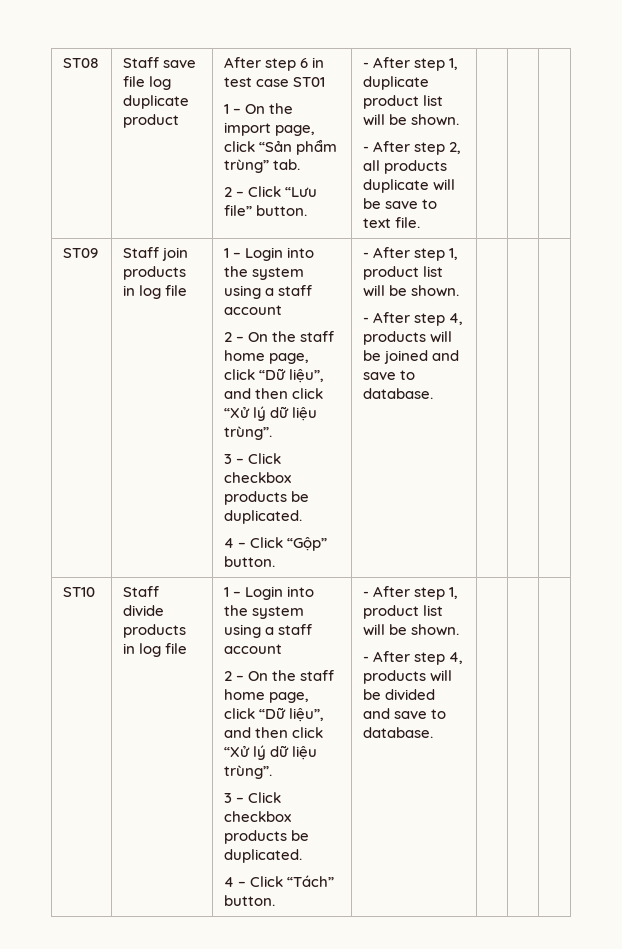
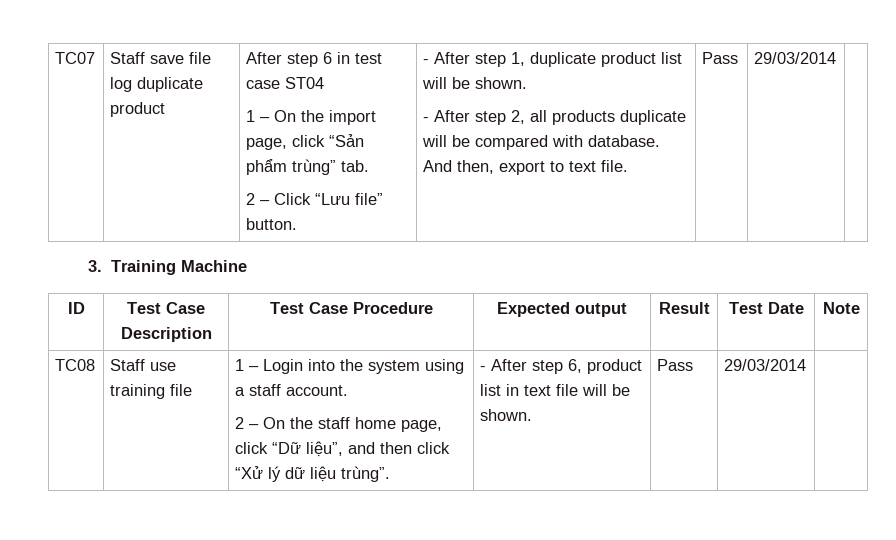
- ST08
+ TC07
- After step 6 in test case ST01
+ After step 6 in test case ST04
- - After step 2, all products duplicate will be save to text file. | | |
- ST09 | Staff join products in log file | 1 – Login into the system using a staff account
- 2 – On the staff home page, click “Dữ liệu”, and then click “Xử lý dữ liệu trùng”.
- 3 – Click checkbox products be duplicated.
- 4 – Click “Gộp” button. | - After step 1, product list will be shown.
- - After step 4, products will be joined and save to database. | | |
- ST10 | Staff divide products in log file | 1 – Login into the system using a staff account
- 2 – On the staff home page, click “Dữ liệu”, and then click “Xử lý dữ liệu trùng”.
- 3 – Click checkbox products be duplicated.
- 4 – Click “Tách” button. | - After step 1, product list will be shown.
- - After step 4, products will be divided and save to database.
+ - After step 2, all products duplicate will be compared with database. And then, export to text file. | Pass | 29/03/2014 |
+ 3. Training Machine
+ ID | Test Case Description | Test Case Procedure | Expected output | Result | Test Date | Note
+ TC08 | Staff use training file | 1 – Login into the system using a staff account.
+ 2 – On the staff home page, click “Dữ liệu”, and then click “Xử lý dữ liệu trùng”. | - After step 6, product list in text file will be shown. | Pass | 29/03/2014

